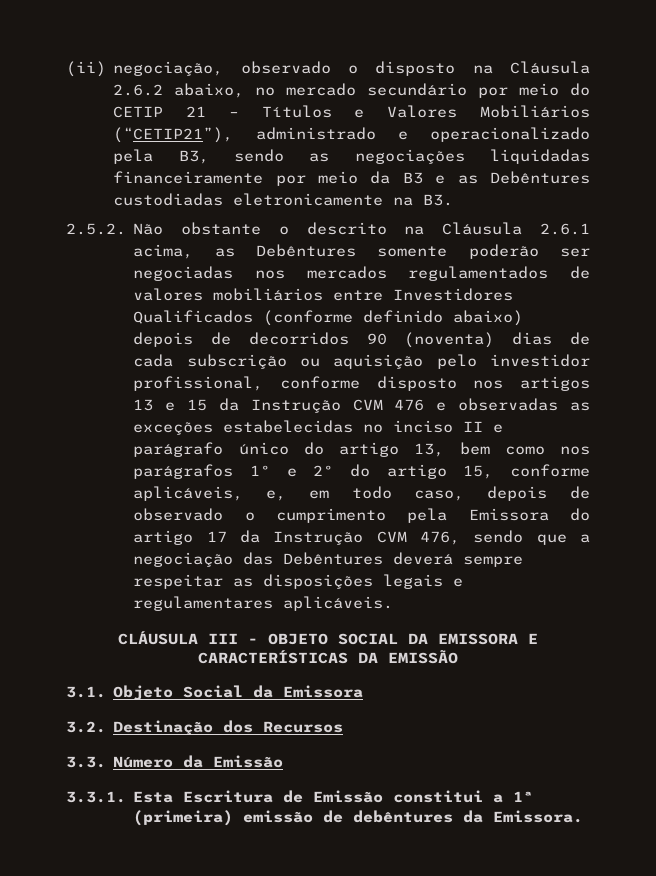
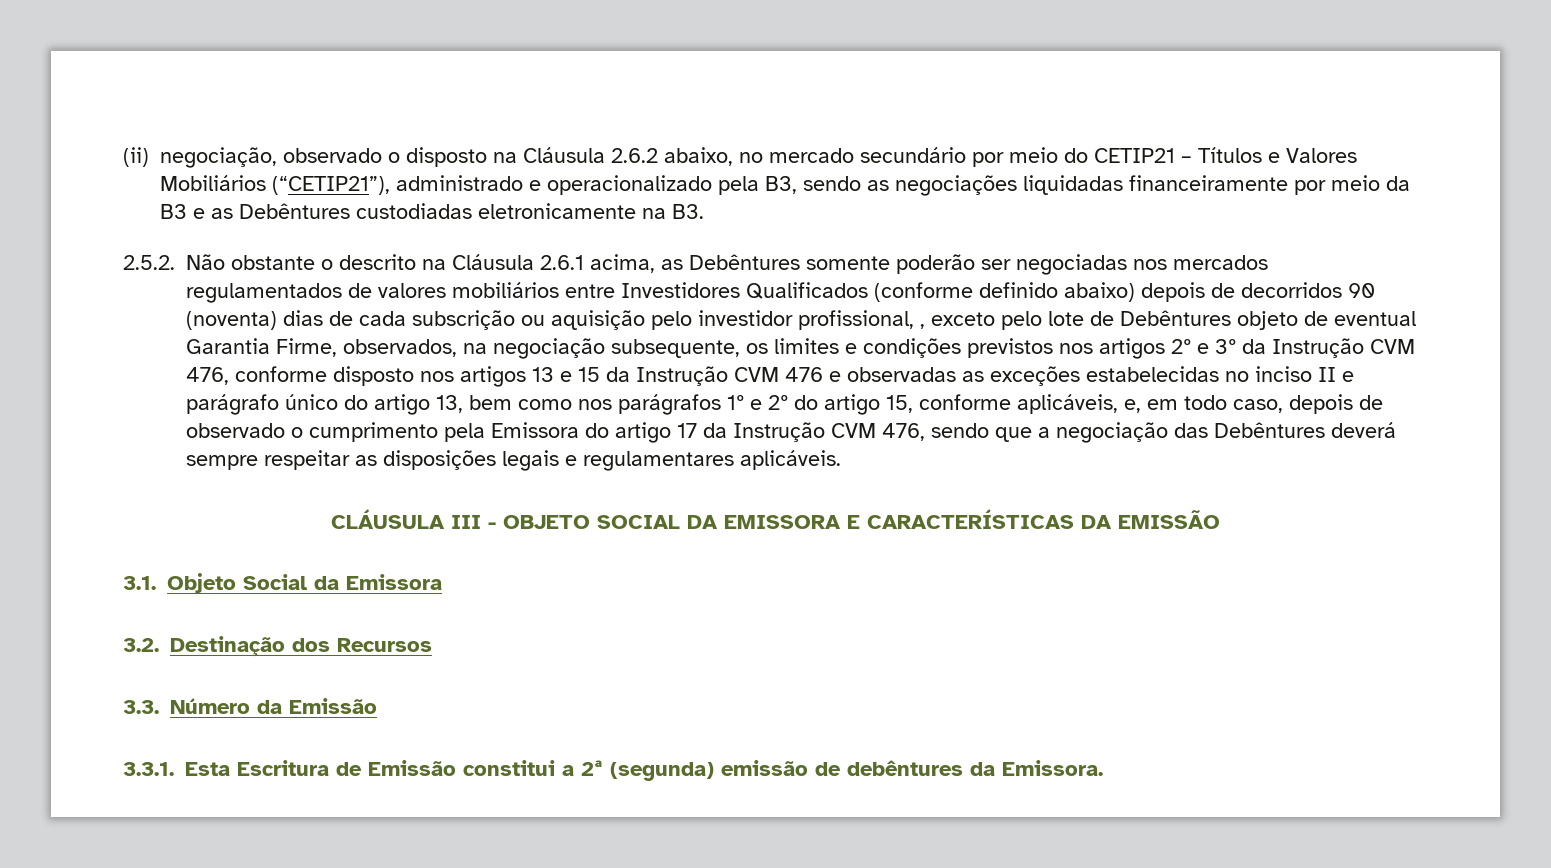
- (ii) negociação, observado o disposto na Cláusula 2.6.2 abaixo, no mercado secundário por meio do CETIP 21 – Títulos e Valores Mobiliários (“CETIP21”), administrado e operacionalizado pela B3, sendo as negociações liquidadas financeiramente por meio da B3 e as Debêntures custodiadas eletronicamente na B3.
+ (ii) negociação, observado o disposto na Cláusula 2.6.2 abaixo, no mercado secundário por meio do CETIP21 – Títulos e Valores Mobiliários (“CETIP21”), administrado e operacionalizado pela B3, sendo as negociações liquidadas financeiramente por meio da B3 e as Debêntures custodiadas eletronicamente na B3.
- 2.5.2. Não obstante o descrito na Cláusula 2.6.1 acima, as Debêntures somente poderão ser negociadas nos mercados regulamentados de valores mobiliários entre Investidores Qualificados (conforme definido abaixo) depois de decorridos 90 (noventa) dias de cada subscrição ou aquisição pelo investidor profissional, conforme disposto nos artigos 13 e 15 da Instrução CVM 476 e observadas as exceções estabelecidas no inciso II e parágrafo único do artigo 13, bem como nos parágrafos 1º e 2º do artigo 15, conforme aplicáveis, e, em todo caso, depois de observado o cumprimento pela Emissora do artigo 17 da Instrução CVM 476, sendo que a negociação das Debêntures deverá sempre respeitar as disposições legais e regulamentares aplicáveis.
+ 2.5.2. Não obstante o descrito na Cláusula 2.6.1 acima, as Debêntures somente poderão ser negociadas nos mercados regulamentados de valores mobiliários entre Investidores Qualificados (conforme definido abaixo) depois de decorridos 90 (noventa) dias de cada subscrição ou aquisição pelo investidor profissional, , exceto pelo lote de Debêntures objeto de eventual Garantia Firme, observados, na negociação subsequente, os limites e condições previstos nos artigos 2º e 3º da Instrução CVM 476, conforme disposto nos artigos 13 e 15 da Instrução CVM 476 e observadas as exceções estabelecidas no inciso II e parágrafo único do artigo 13, bem como nos parágrafos 1º e 2º do artigo 15, conforme aplicáveis, e, em todo caso, depois de observado o cumprimento pela Emissora do artigo 17 da Instrução CVM 476, sendo que a negociação das Debêntures deverá sempre respeitar as disposições legais e regulamentares aplicáveis.
- 3.3.1. Esta Escritura de Emissão constitui a 1ª (primeira) emissão de debêntures da Emissora.
+ 3.3.1. Esta Escritura de Emissão constitui a 2ª (segunda) emissão de debêntures da Emissora.

